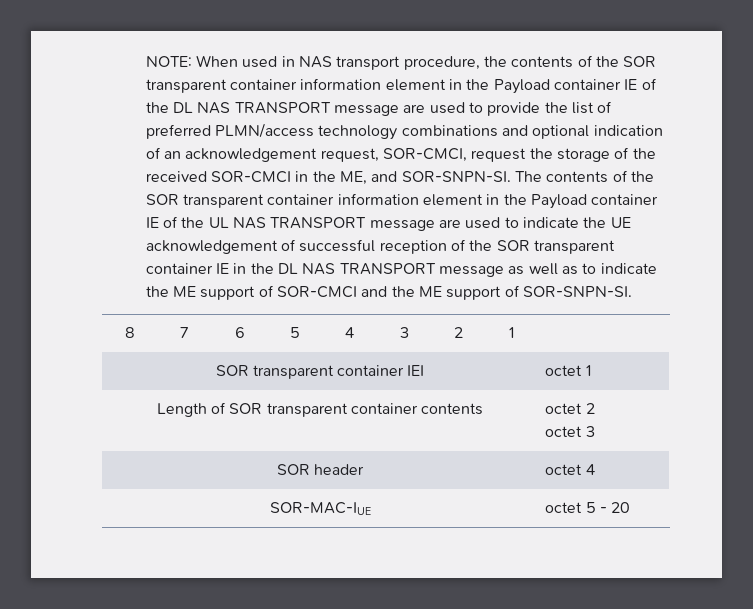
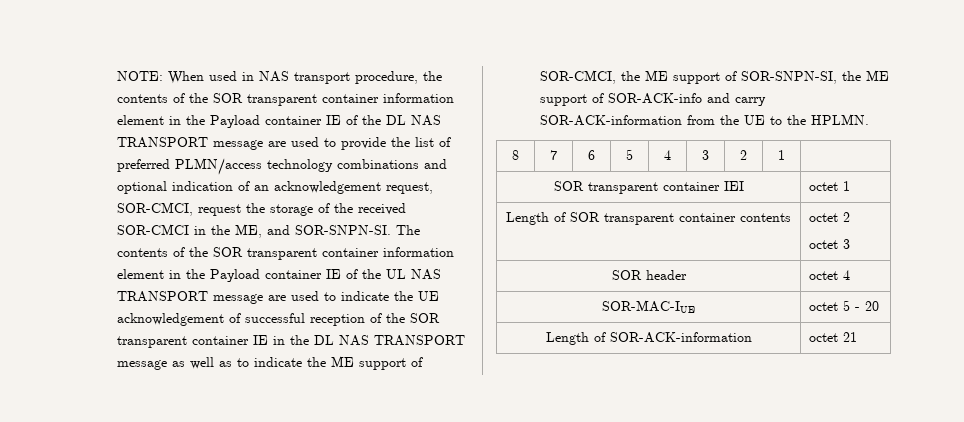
- The contents of the SOR transparent container information element in the Payload container IE of the UL NAS TRANSPORT message are used to indicate the UE acknowledgement of successful reception of the SOR transparent container IE in the DL NAS TRANSPORT message as well as to indicate the ME support of SOR-CMCI and the ME support of SOR-SNPN-SI.
+ The contents of the SOR transparent container information element in the Payload container IE of the UL NAS TRANSPORT message are used to indicate the UE acknowledgement of successful reception of the SOR transparent container IE in the DL NAS TRANSPORT message as well as to indicate the ME support of SOR-CMCI, the ME support of SOR-SNPN-SI, the ME support of SOR-ACK-info and carry SOR-ACK-information from the UE to the HPLMN.
+ Length of SOR-ACK-information | octet 21

